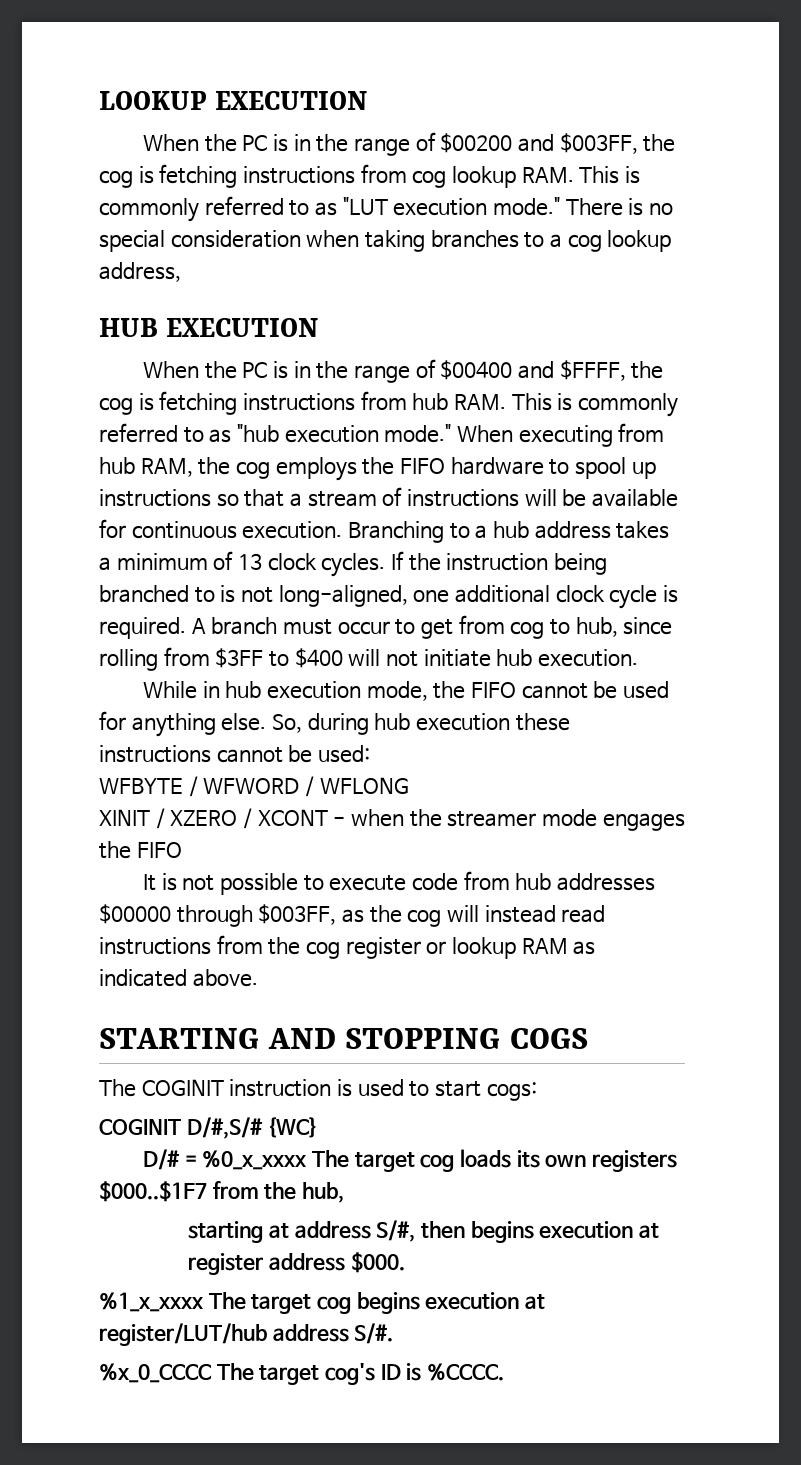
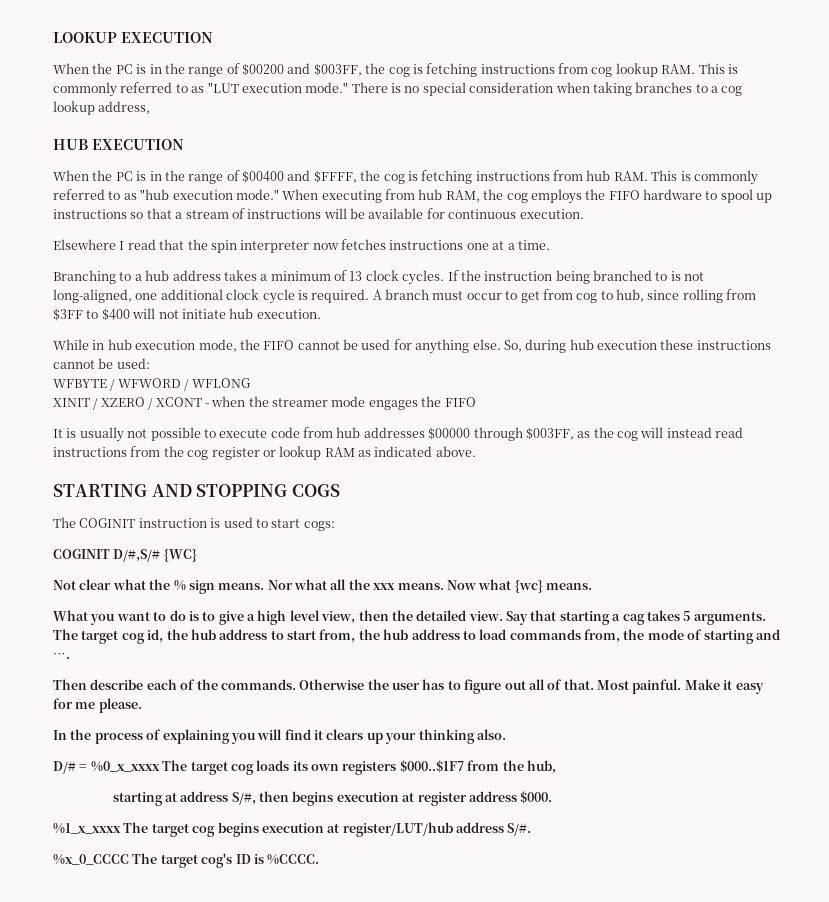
- When executing from hub RAM, the cog employs the FIFO hardware to spool up instructions so that a stream of instructions will be available for continuous execution. Branching to a hub address takes a minimum of 13 clock cycles.
+ When executing from hub RAM, the cog employs the FIFO hardware to spool up instructions so that a stream of instructions will be available for continuous execution.
+ Elsewhere I read that the spin interpreter now fetches instructions one at a time.
+ Branching to a hub address takes a minimum of 13 clock cycles.
- It is not possible to execute code from hub addresses $00000 through $003FF, as the cog will instead read instructions from the cog register or lookup RAM as indicated above.
+ It is usually not possible to execute code from hub addresses $00000 through $003FF, as the cog will instead read instructions from the cog register or lookup RAM as indicated above.
+ Not clear what the % sign means. Nor what all the xxx means. Now what {wc} means.
+ What you want to do is to give a high level view, then the detailed view. Say that starting a cag takes 5 arguments. The target cog id, the hub address to start from, the hub address to load commands from, the mode of starting and ….
+ Then describe each of the commands. Otherwise the user has to figure out all of that. Most painful. Make it easy for me please.
+ In the process of explaining you will find it clears up your thinking also.

